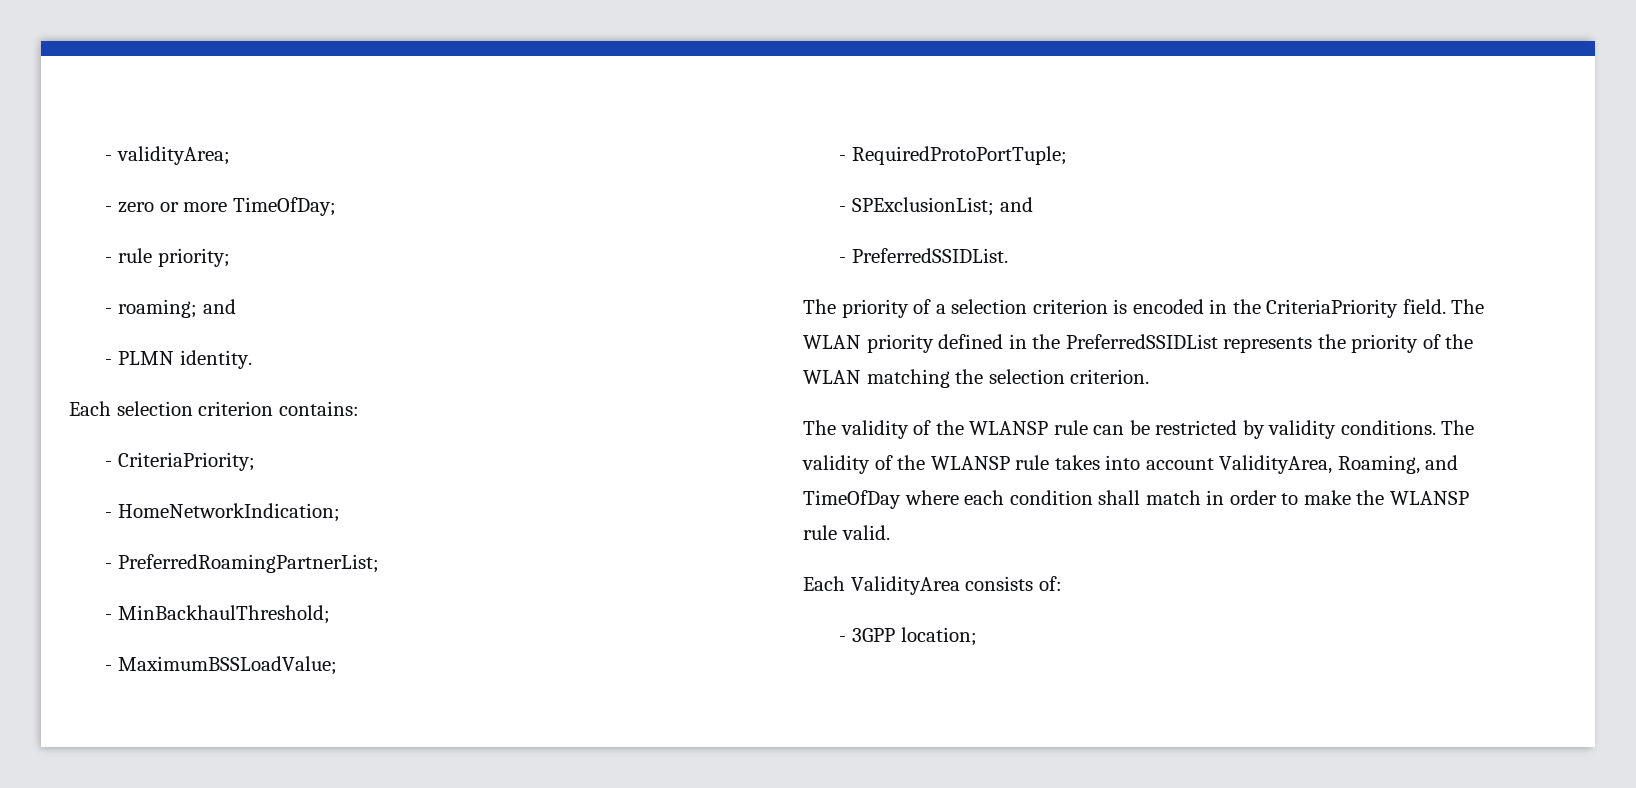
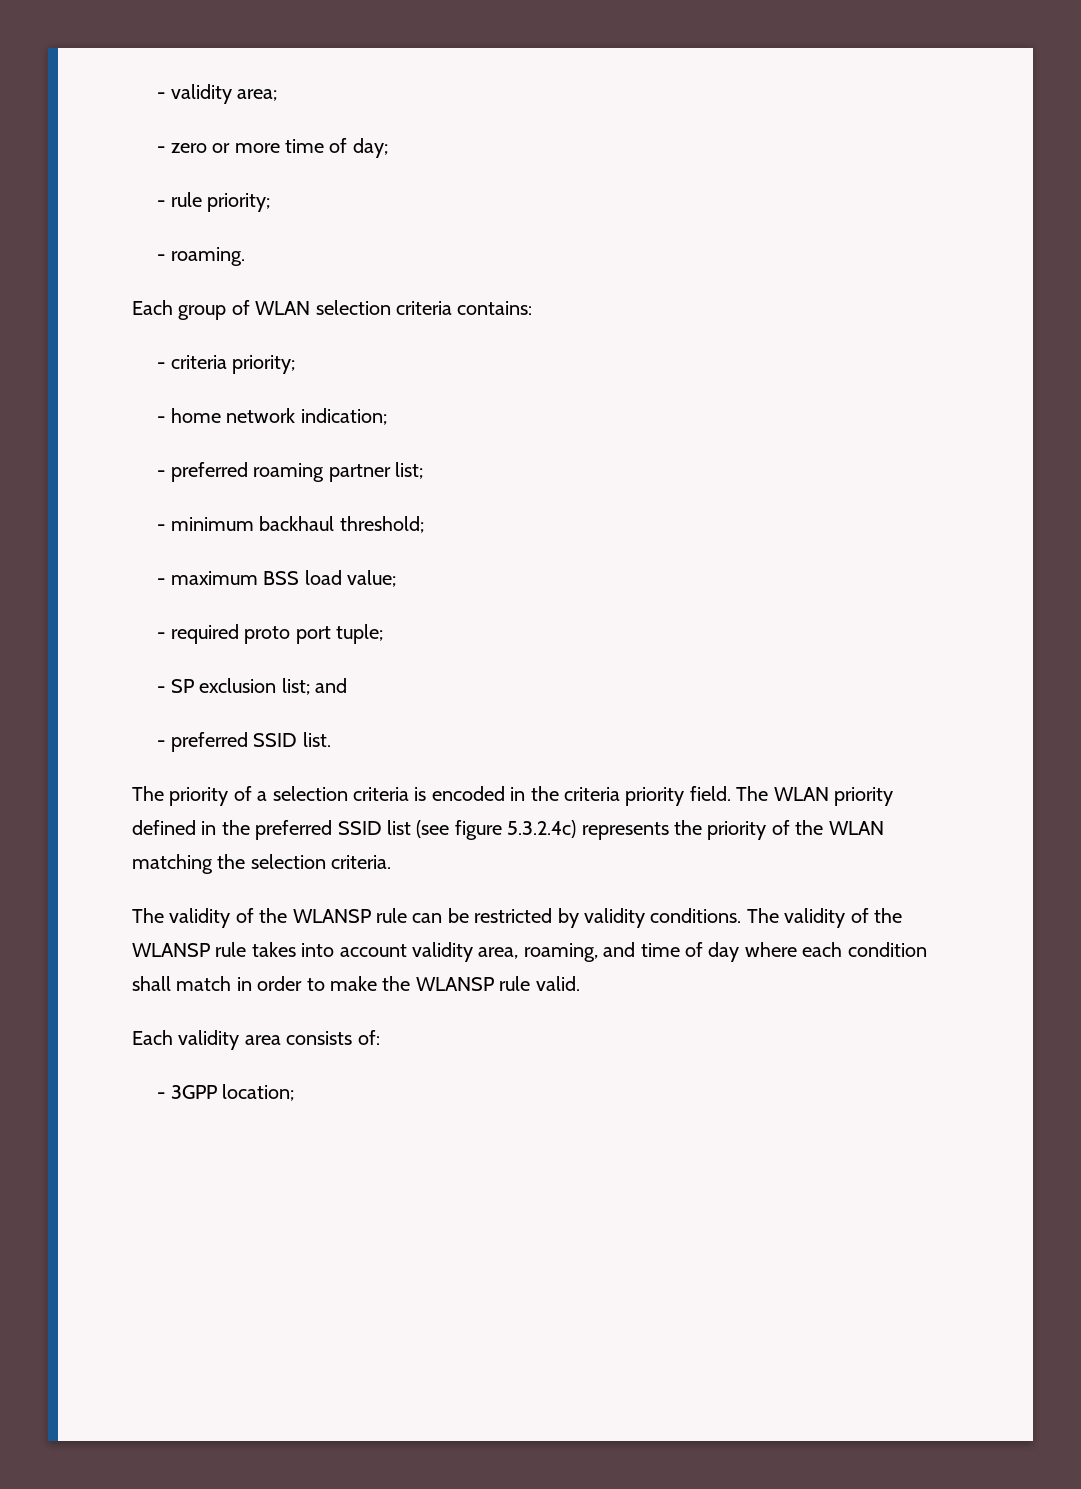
- - validityArea;
+ - validity area;
- - zero or more TimeOfDay;
+ - zero or more time of day;
- - roaming; and
- - PLMN identity.
- Each selection criterion contains:
- - CriteriaPriority;
- - HomeNetworkIndication;
- - PreferredRoamingPartnerList;
- - MinBackhaulThreshold;
- - MaximumBSSLoadValue;
- - RequiredProtoPortTuple;
- - SPExclusionList; and
- - PreferredSSIDList.
+ - roaming.
+ Each group of WLAN selection criteria contains:
+ - criteria priority;
+ - home network indication;
+ - preferred roaming partner list;
+ - minimum backhaul threshold;
+ - maximum BSS load value;
+ - required proto port tuple;
+ - SP exclusion list; and
+ - preferred SSID list.
- The priority of a selection criterion is encoded in the CriteriaPriority field.
+ The priority of a selection criteria is encoded in the criteria priority field.
- The WLAN priority defined in the PreferredSSIDList represents the priority of the WLAN matching the selection criterion.
+ The WLAN priority defined in the preferred SSID list (see figure 5.3.2.4c) represents the priority of the WLAN matching the selection criteria.
- The validity of the WLANSP rule takes into account ValidityArea, Roaming, and TimeOfDay where each condition shall match in order to make the WLANSP rule valid.
+ The validity of the WLANSP rule takes into account validity area, roaming, and time of day where each condition shall match in order to make the WLANSP rule valid.
- Each ValidityArea consists of:
+ Each validity area consists of:

